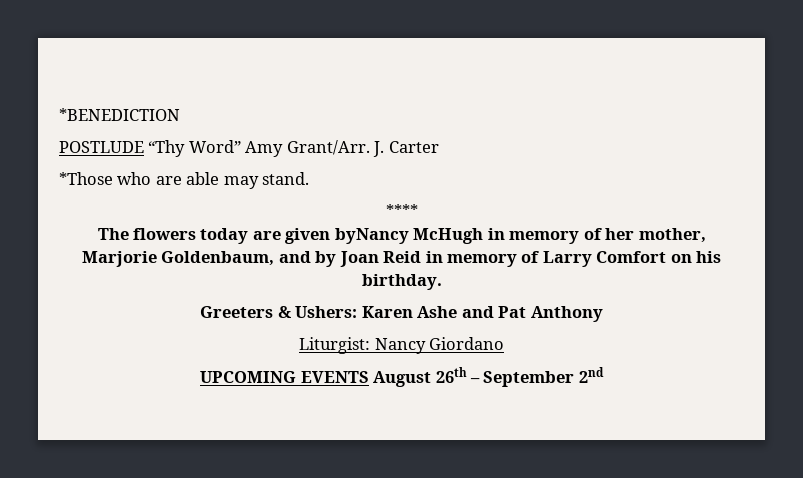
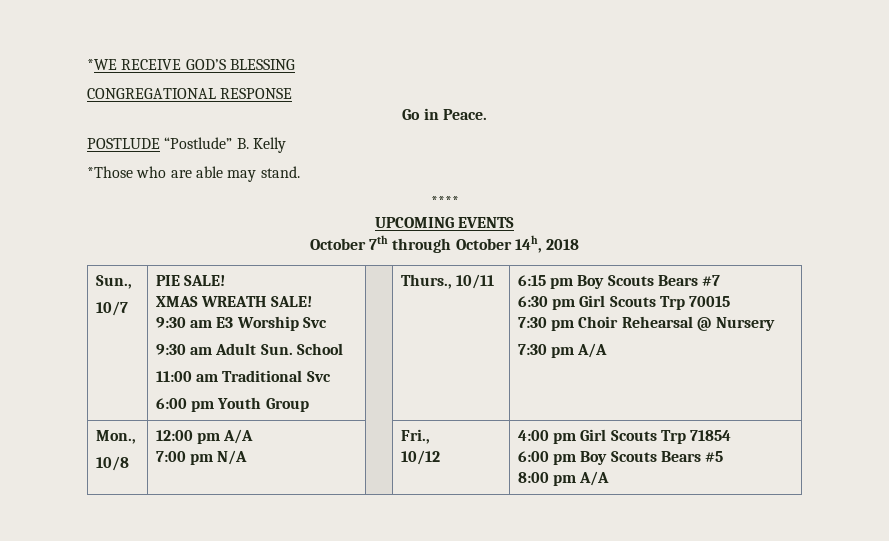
- *BENEDICTION
- POSTLUDE “Thy Word” Amy Grant/Arr. J. Carter
+ *WE RECEIVE GOD’S BLESSING
+ CONGREGATIONAL RESPONSE
+ Go in Peace.
+ POSTLUDE “Postlude” B. Kelly
- The flowers today are given byNancy McHugh in memory of her mother, Marjorie Goldenbaum, and by Joan Reid in memory of Larry Comfort on his birthday.
- Greeters & Ushers: Karen Ashe and Pat Anthony
- Liturgist: Nancy Giordano
- UPCOMING EVENTS August 26th – September 2nd
+ UPCOMING EVENTS
+ October 7th through October 14h, 2018
+ Sun.,
+ 10/7 | PIE SALE!
+ XMAS WREATH SALE!
+ 9:30 am E3 Worship Svc
+ 9:30 am Adult Sun. School
+ 11:00 am Traditional Svc
+ 6:00 pm Youth Group | | Thurs., 10/11 | 6:15 pm Boy Scouts Bears #7
+ 6:30 pm Girl Scouts Trp 70015
+ 7:30 pm Choir Rehearsal @ Nursery
+ 7:30 pm A/A
+ Mon.,
+ 10/8 | 12:00 pm A/A
+ 7:00 pm N/A | | Fri.,
+ 10/12 | 4:00 pm Girl Scouts Trp 71854
+ 6:00 pm Boy Scouts Bears #5
+ 8:00 pm A/A

